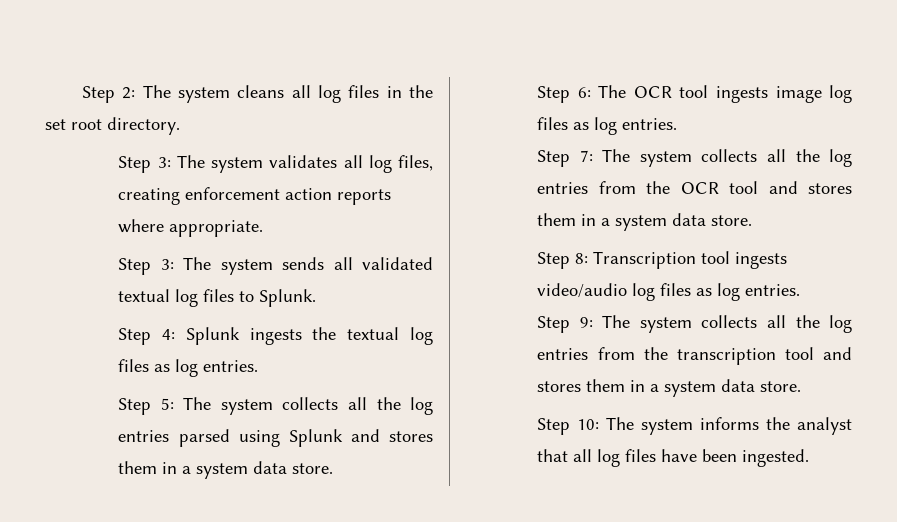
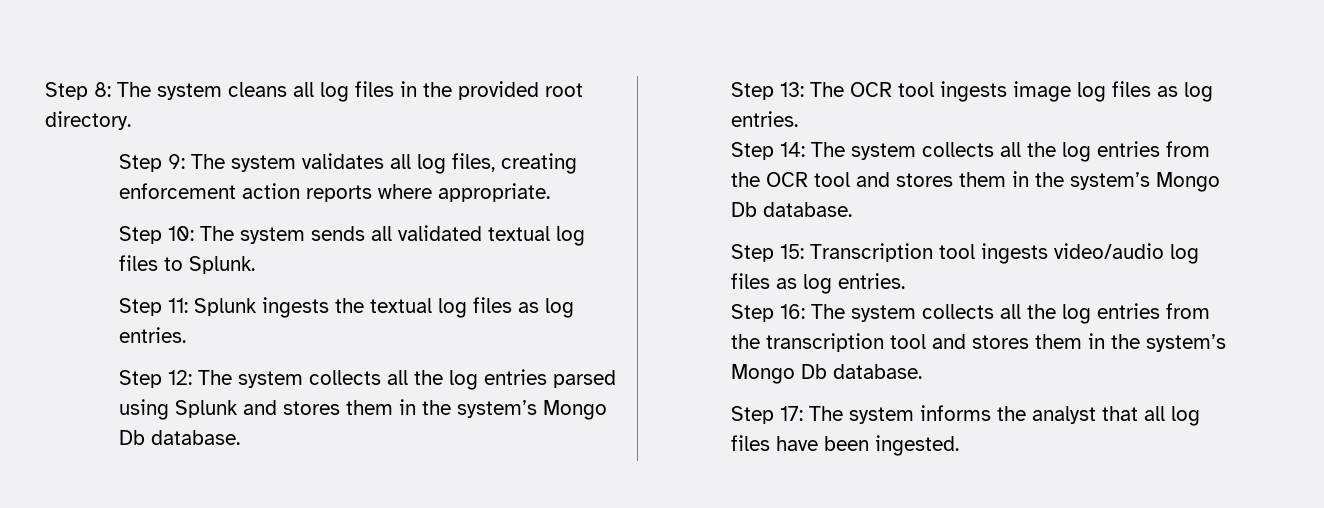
- Step 2: The system cleans all log files in the set root directory.
+ Step 8: The system cleans all log files in the provided root directory.
- Step 3: The system validates all log files, creating enforcement action reports where appropriate.
+ Step 9: The system validates all log files, creating enforcement action reports where appropriate.
- Step 3: The system sends all validated textual log files to Splunk.
+ Step 10: The system sends all validated textual log files to Splunk.
- Step 4: Splunk ingests the textual log files as log entries.
+ Step 11: Splunk ingests the textual log files as log entries.
- Step 5: The system collects all the log entries parsed using Splunk and stores them in a system data store.
- Step 6: The OCR tool ingests image log files as log entries.
+ Step 12: The system collects all the log entries parsed using Splunk and stores them in the system’s Mongo Db database.
+ Step 13: The OCR tool ingests image log files as log entries.
- Step 7: The system collects all the log entries from the OCR tool and stores them in a system data store.
- Step 8: Transcription tool ingests video/audio log files as log entries.
+ Step 14: The system collects all the log entries from the OCR tool and stores them in the system’s Mongo Db database.
+ Step 15: Transcription tool ingests video/audio log files as log entries.
- Step 9: The system collects all the log entries from the transcription tool and stores them in a system data store.
- Step 10: The system informs the analyst that all log files have been ingested.
+ Step 16: The system collects all the log entries from the transcription tool and stores them in the system’s Mongo Db database.
+ Step 17: The system informs the analyst that all log files have been ingested.

